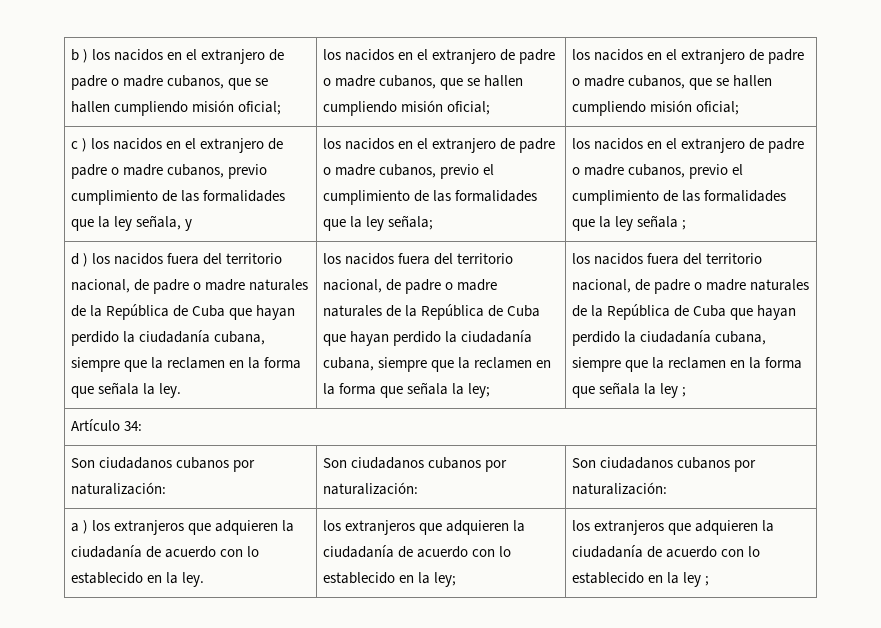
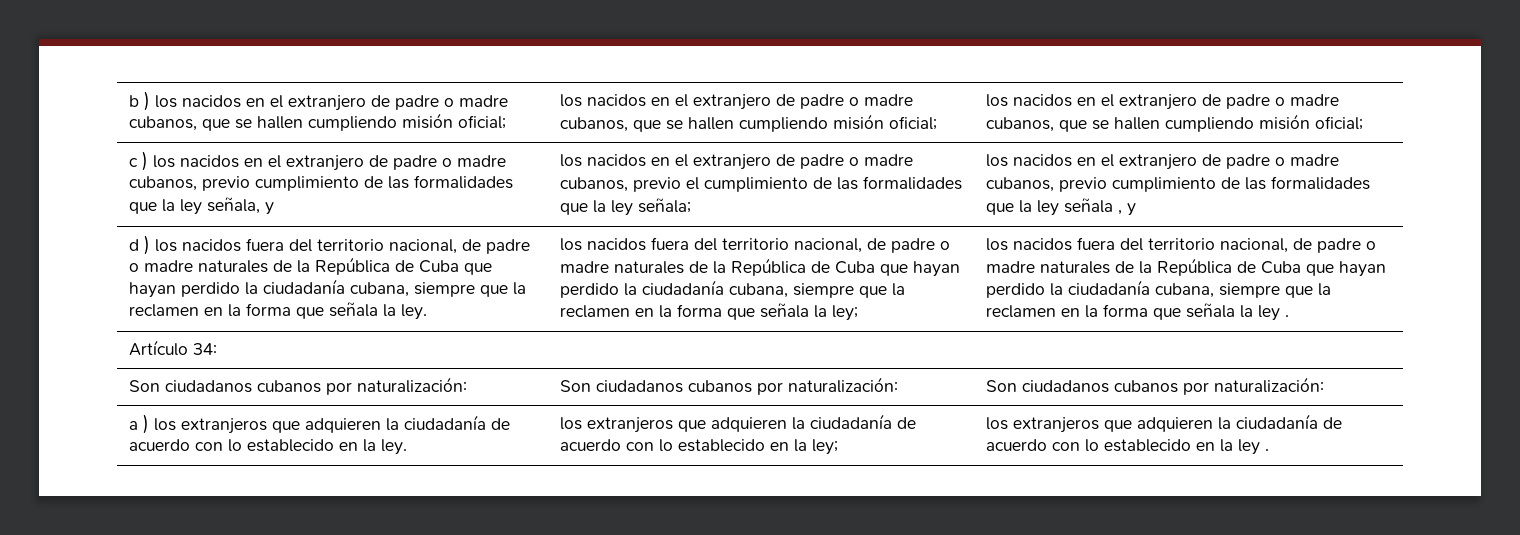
- los nacidos en el extranjero de padre o madre cubanos, previo el cumplimiento de las formalidades que la ley señala ;
+ los nacidos en el extranjero de padre o madre cubanos, previo cumplimiento de las formalidades que la ley señala , y
- los nacidos fuera del territorio nacional, de padre o madre naturales de la República de Cuba que hayan perdido la ciudadanía cubana, siempre que la reclamen en la forma que señala la ley ;
+ los nacidos fuera del territorio nacional, de padre o madre naturales de la República de Cuba que hayan perdido la ciudadanía cubana, siempre que la reclamen en la forma que señala la ley .
- los extranjeros que adquieren la ciudadanía de acuerdo con lo establecido en la ley ;
+ los extranjeros que adquieren la ciudadanía de acuerdo con lo establecido en la ley .

